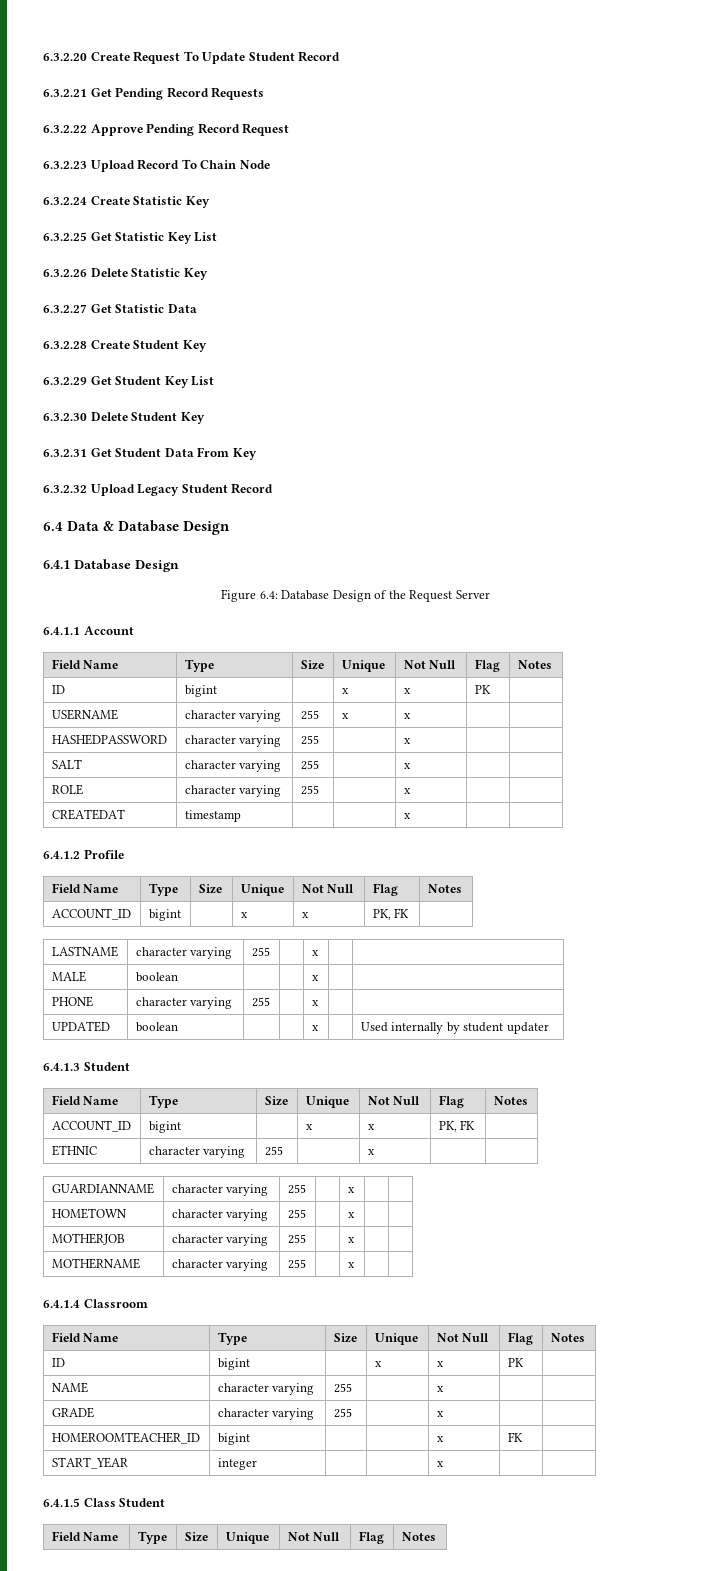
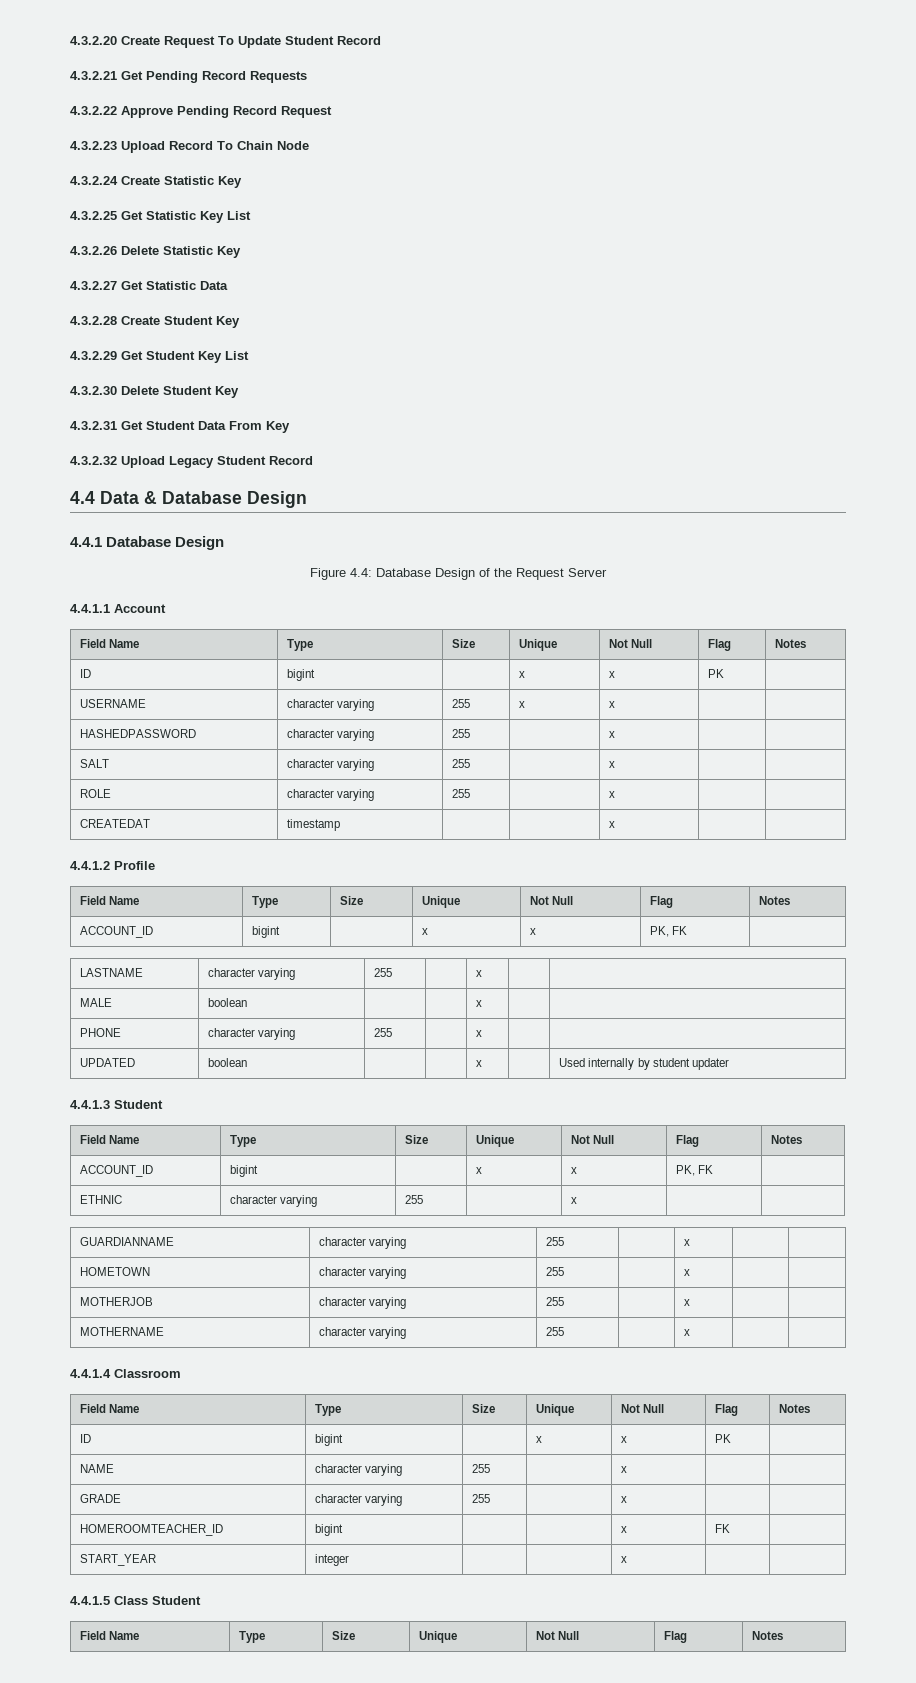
- 6.3.2.20 Create Request To Update Student Record
+ 4.3.2.20 Create Request To Update Student Record
- 6.3.2.21 Get Pending Record Requests
+ 4.3.2.21 Get Pending Record Requests
- 6.3.2.22 Approve Pending Record Request
+ 4.3.2.22 Approve Pending Record Request
- 6.3.2.23 Upload Record To Chain Node
+ 4.3.2.23 Upload Record To Chain Node
- 6.3.2.24 Create Statistic Key
+ 4.3.2.24 Create Statistic Key
- 6.3.2.25 Get Statistic Key List
+ 4.3.2.25 Get Statistic Key List
- 6.3.2.26 Delete Statistic Key
+ 4.3.2.26 Delete Statistic Key
- 6.3.2.27 Get Statistic Data
+ 4.3.2.27 Get Statistic Data
- 6.3.2.28 Create Student Key
+ 4.3.2.28 Create Student Key
- 6.3.2.29 Get Student Key List
+ 4.3.2.29 Get Student Key List
- 6.3.2.30 Delete Student Key
+ 4.3.2.30 Delete Student Key
- 6.3.2.31 Get Student Data From Key
+ 4.3.2.31 Get Student Data From Key
- 6.3.2.32 Upload Legacy Student Record
+ 4.3.2.32 Upload Legacy Student Record
- 6.4 Data & Database Design
+ 4.4 Data & Database Design
- 6.4.1 Database Design
+ 4.4.1 Database Design
- Figure 6.4: Database Design of the Request Server
+ Figure 4.4: Database Design of the Request Server
- 6.4.1.1 Account
+ 4.4.1.1 Account
- 6.4.1.2 Profile
+ 4.4.1.2 Profile
- 6.4.1.3 Student
+ 4.4.1.3 Student
- 6.4.1.4 Classroom
+ 4.4.1.4 Classroom
- 6.4.1.5 Class Student
+ 4.4.1.5 Class Student

